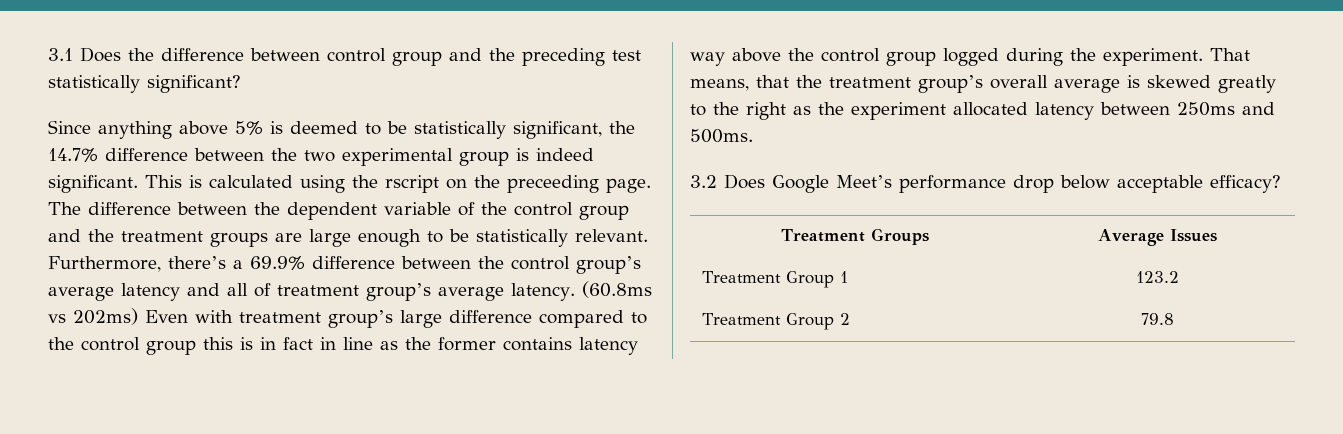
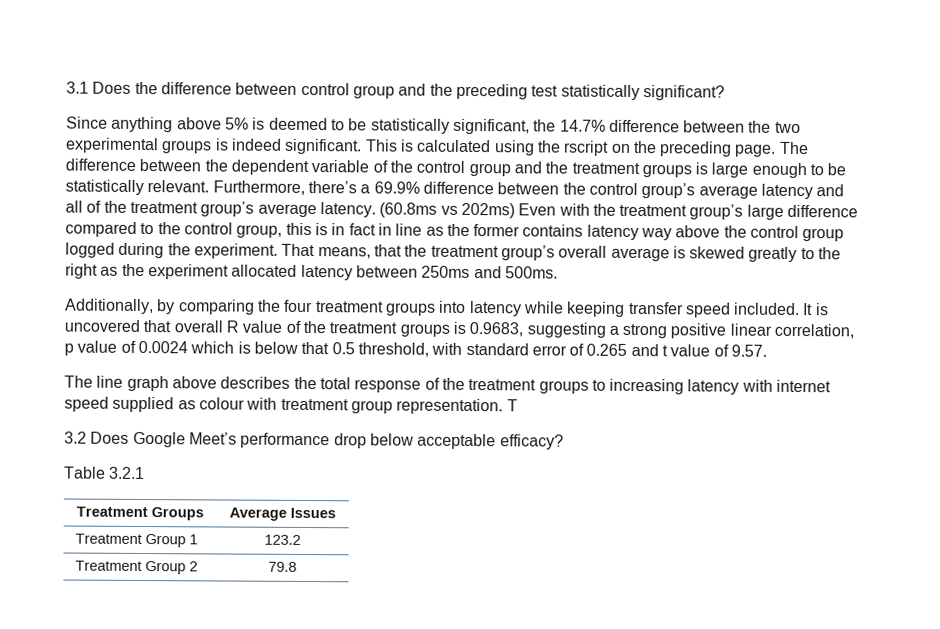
- Since anything above 5% is deemed to be statistically significant, the 14.7% difference between the two experimental group is indeed significant.
+ Since anything above 5% is deemed to be statistically significant, the 14.7% difference between the two experimental groups is indeed significant.
- This is calculated using the rscript on the preceeding page.
+ This is calculated using the rscript on the preceding page.
- The difference between the dependent variable of the control group and the treatment groups are large enough to be statistically relevant.
+ The difference between the dependent variable of the control group and the treatment groups is large enough to be statistically relevant.
- Furthermore, there’s a 69.9% difference between the control group’s average latency and all of treatment group’s average latency.
+ Furthermore, there’s a 69.9% difference between the control group’s average latency and all of the treatment group’s average latency.
- (60.8ms vs 202ms) Even with treatment group’s large difference compared to the control group this is in fact in line as the former contains latency way above the control group logged during the experiment.
+ (60.8ms vs 202ms) Even with the treatment group’s large difference compared to the control group, this is in fact in line as the former contains latency way above the control group logged during the experiment.
+ Additionally, by comparing the four treatment groups into latency while keeping transfer speed included. It is uncovered that overall R value of the treatment groups is 0.9683, suggesting a strong positive linear correlation, p value of 0.0024 which is below that 0.5 threshold, with standard error of 0.265 and t value of 9.57.
+ The line graph above describes the total response of the treatment groups to increasing latency with internet speed supplied as colour with treatment group representation. T
+ Table 3.2.1

